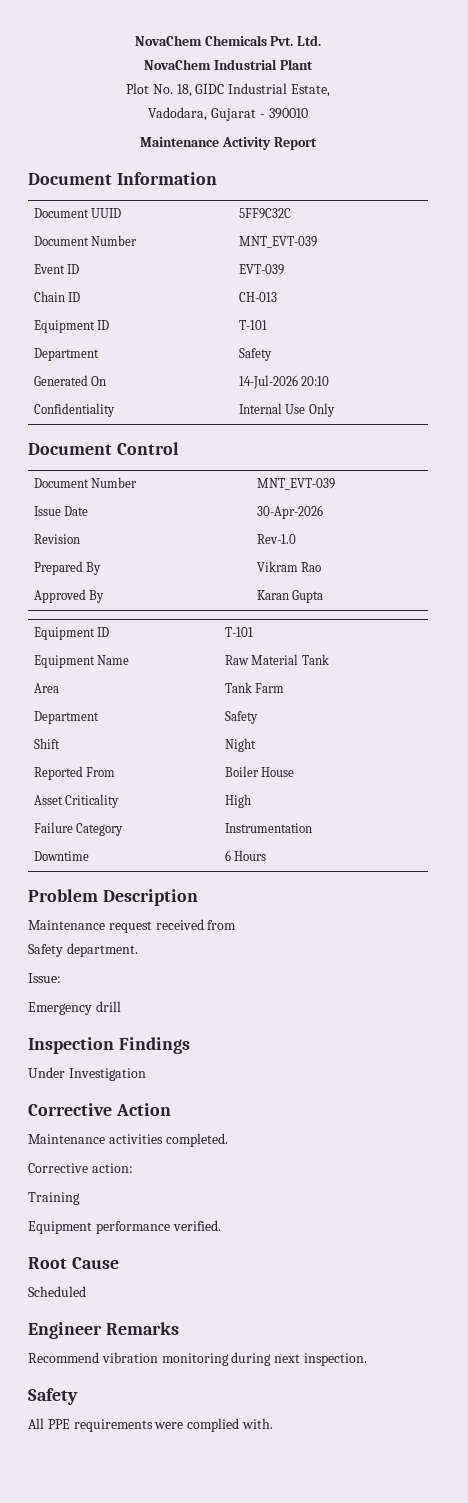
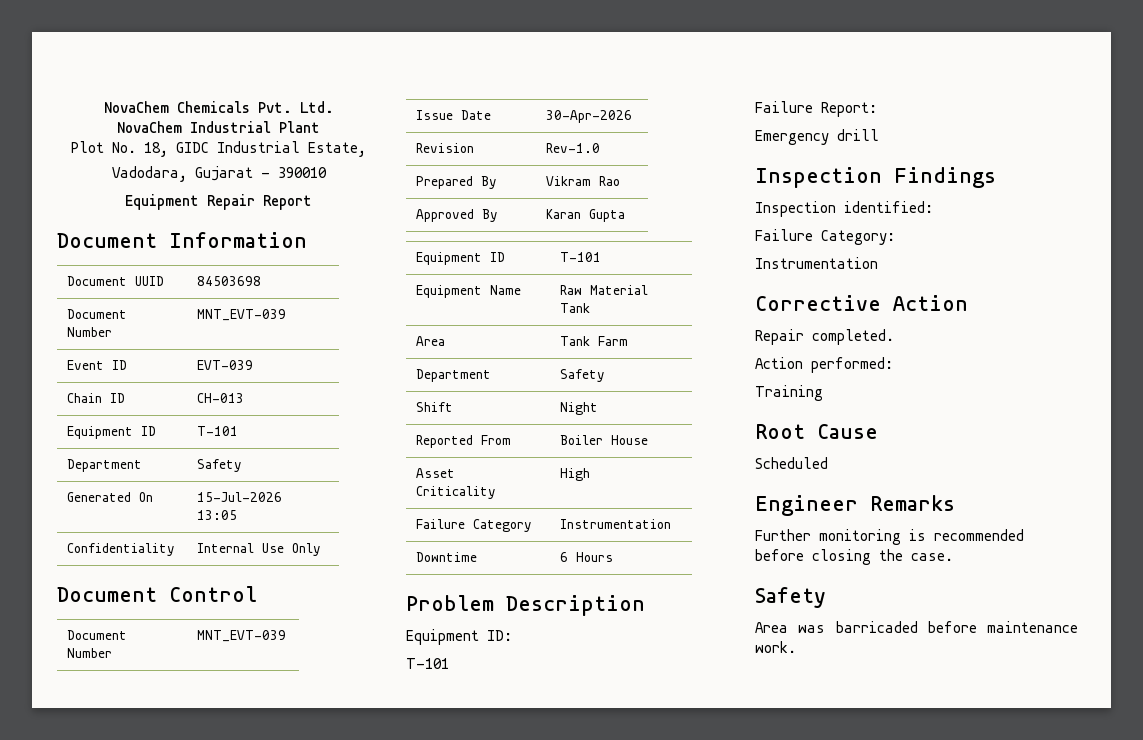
- Maintenance Activity Report
+ Equipment Repair Report
- Document UUID | 5FF9C32C
+ Document UUID | 84503698
- Generated On | 14-Jul-2026 20:10
+ Generated On | 15-Jul-2026 13:05
- Maintenance request received from
- Safety department.
- Issue:
+ Equipment ID:
+ T-101
+ Failure Report:
- Under Investigation
+ Inspection identified:
+ Failure Category:
+ Instrumentation
- Maintenance activities completed.
+ Repair completed.
- Corrective action:
+ Action performed:
- Equipment performance verified.
- Recommend vibration monitoring during next inspection.
+ Further monitoring is recommended before closing the case.
  Safety
- All PPE requirements were complied with.
+ Area was barricaded before maintenance work.

